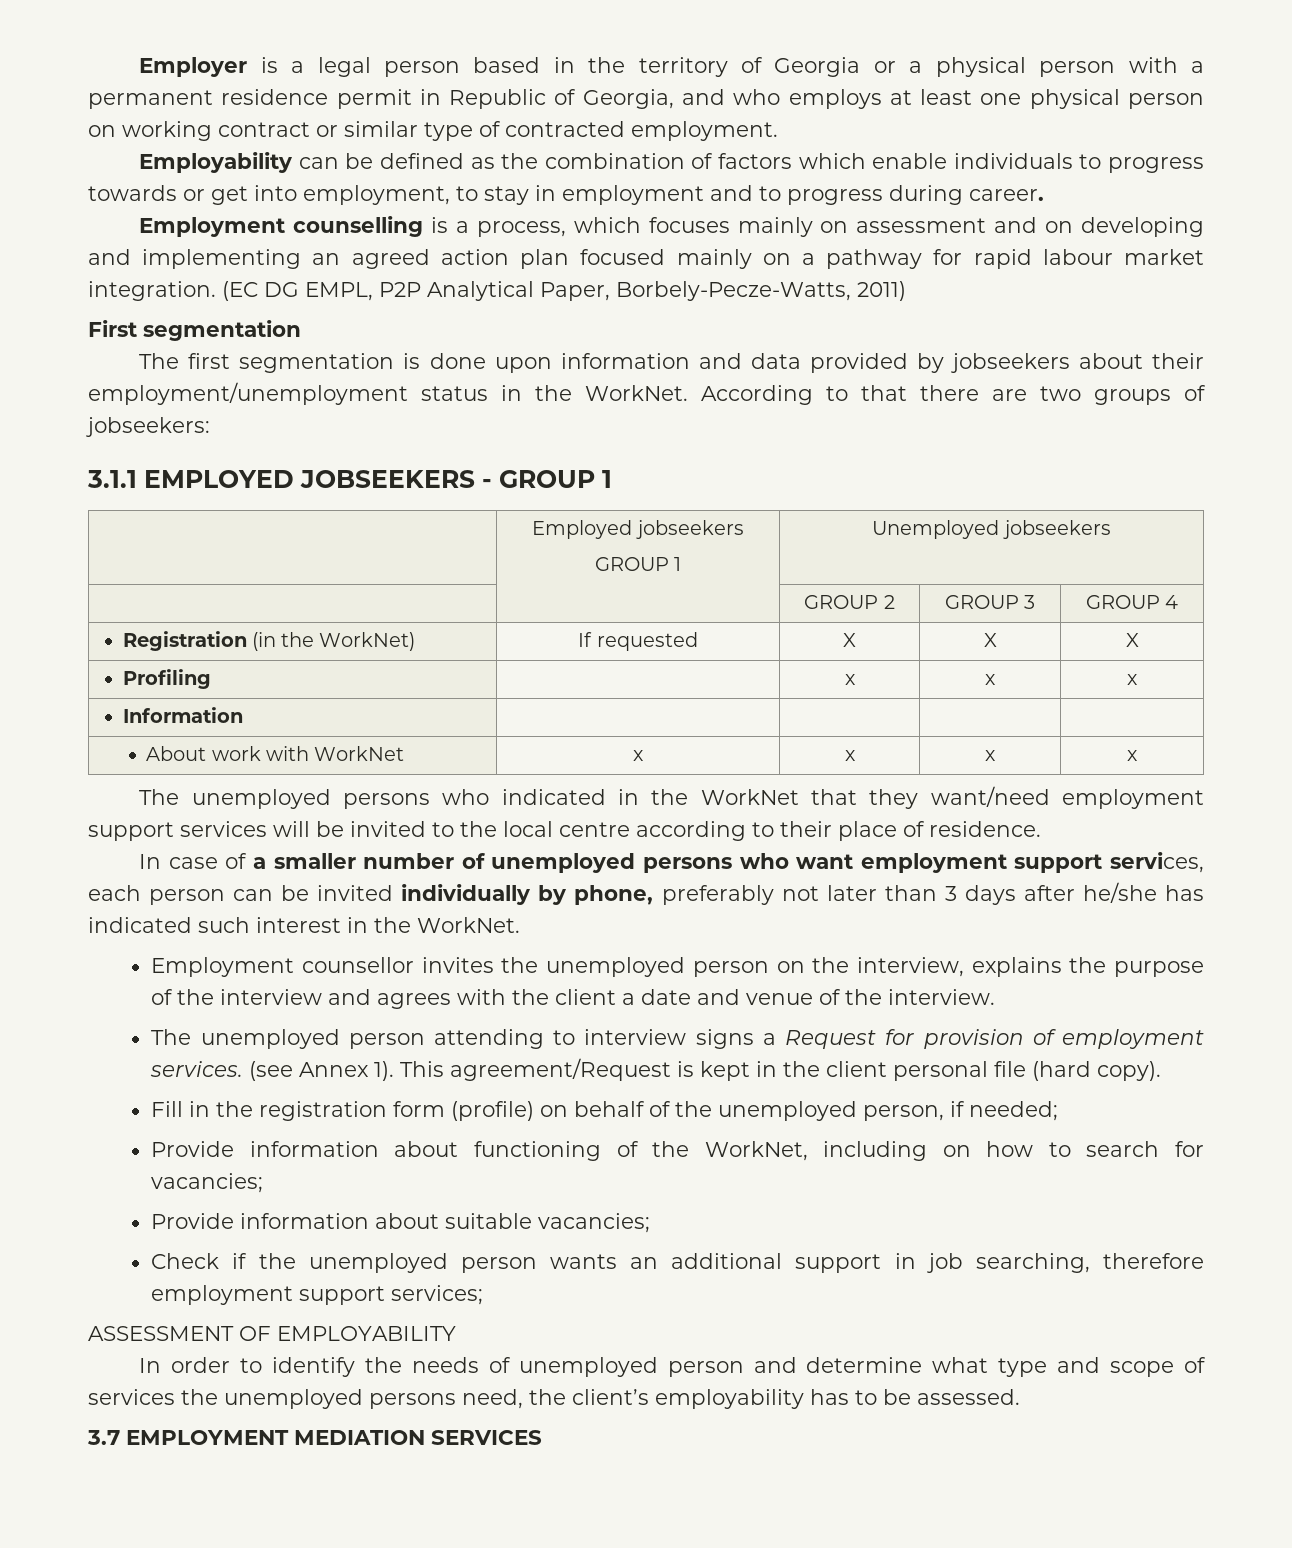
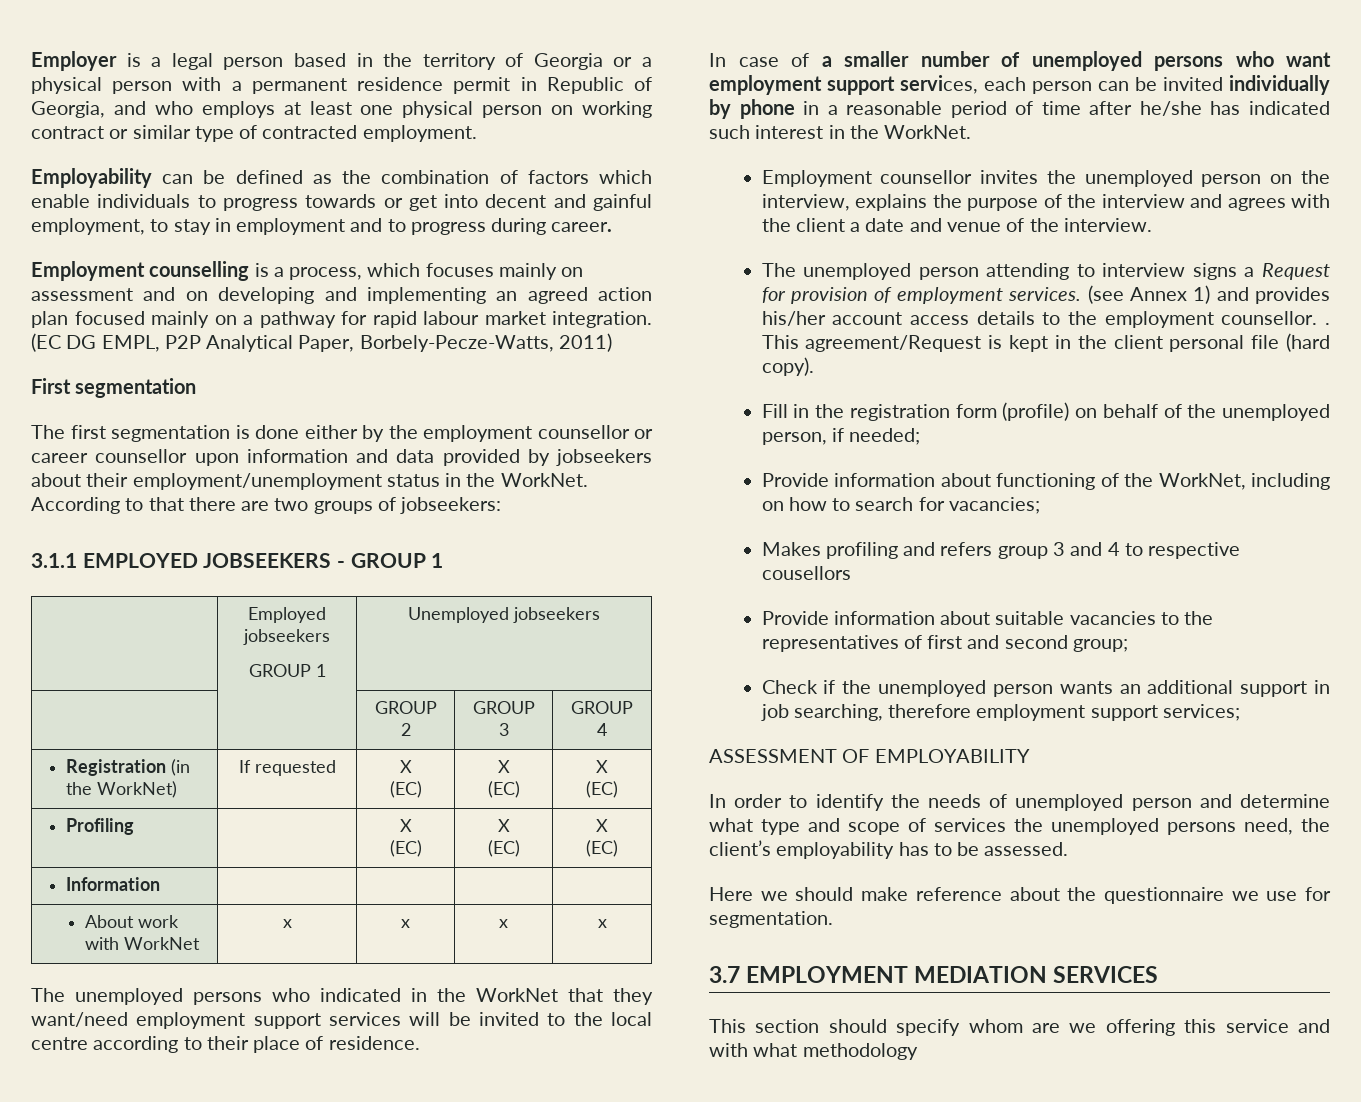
- Employability can be defined as the combination of factors which enable individuals to progress towards or get into employment, to stay in employment and to progress during career.
+ Employability can be defined as the combination of factors which enable individuals to progress towards or get into decent and gainful employment, to stay in employment and to progress during career.
- The first segmentation is done upon information and data provided by jobseekers about their employment/unemployment status in the WorkNet.
+ The first segmentation is done either by the employment counsellor or career counsellor upon information and data provided by jobseekers about their employment/unemployment status in the WorkNet.
- Registration (in the WorkNet) | If requested | X | X | X
+ Registration (in the WorkNet) | If requested | X
+ (EC) | X
+ (EC) | X
+ (EC)
- Profiling | | x | x | x
+ Profiling | | X
+ (EC) | X
+ (EC) | X
+ (EC)
- In case of a smaller number of unemployed persons who want employment support services, each person can be invited individually by phone, preferably not later than 3 days after he/she has indicated such interest in the WorkNet.
+ In case of a smaller number of unemployed persons who want employment support services, each person can be invited individually by phone in a reasonable period of time after he/she has indicated such interest in the WorkNet.
- (see Annex 1).
+ (see Annex 1) and provides his/her account access details to the employment counsellor. .
- Provide information about suitable vacancies;
+ Makes profiling and refers group 3 and 4 to respective cousellors
+ Provide information about suitable vacancies to the representatives of first and second group;
+ Here we should make reference about the questionnaire we use for segmentation.
  3.7 EMPLOYMENT MEDIATION SERVICES
+ This section should specify whom are we offering this service and with what methodology

